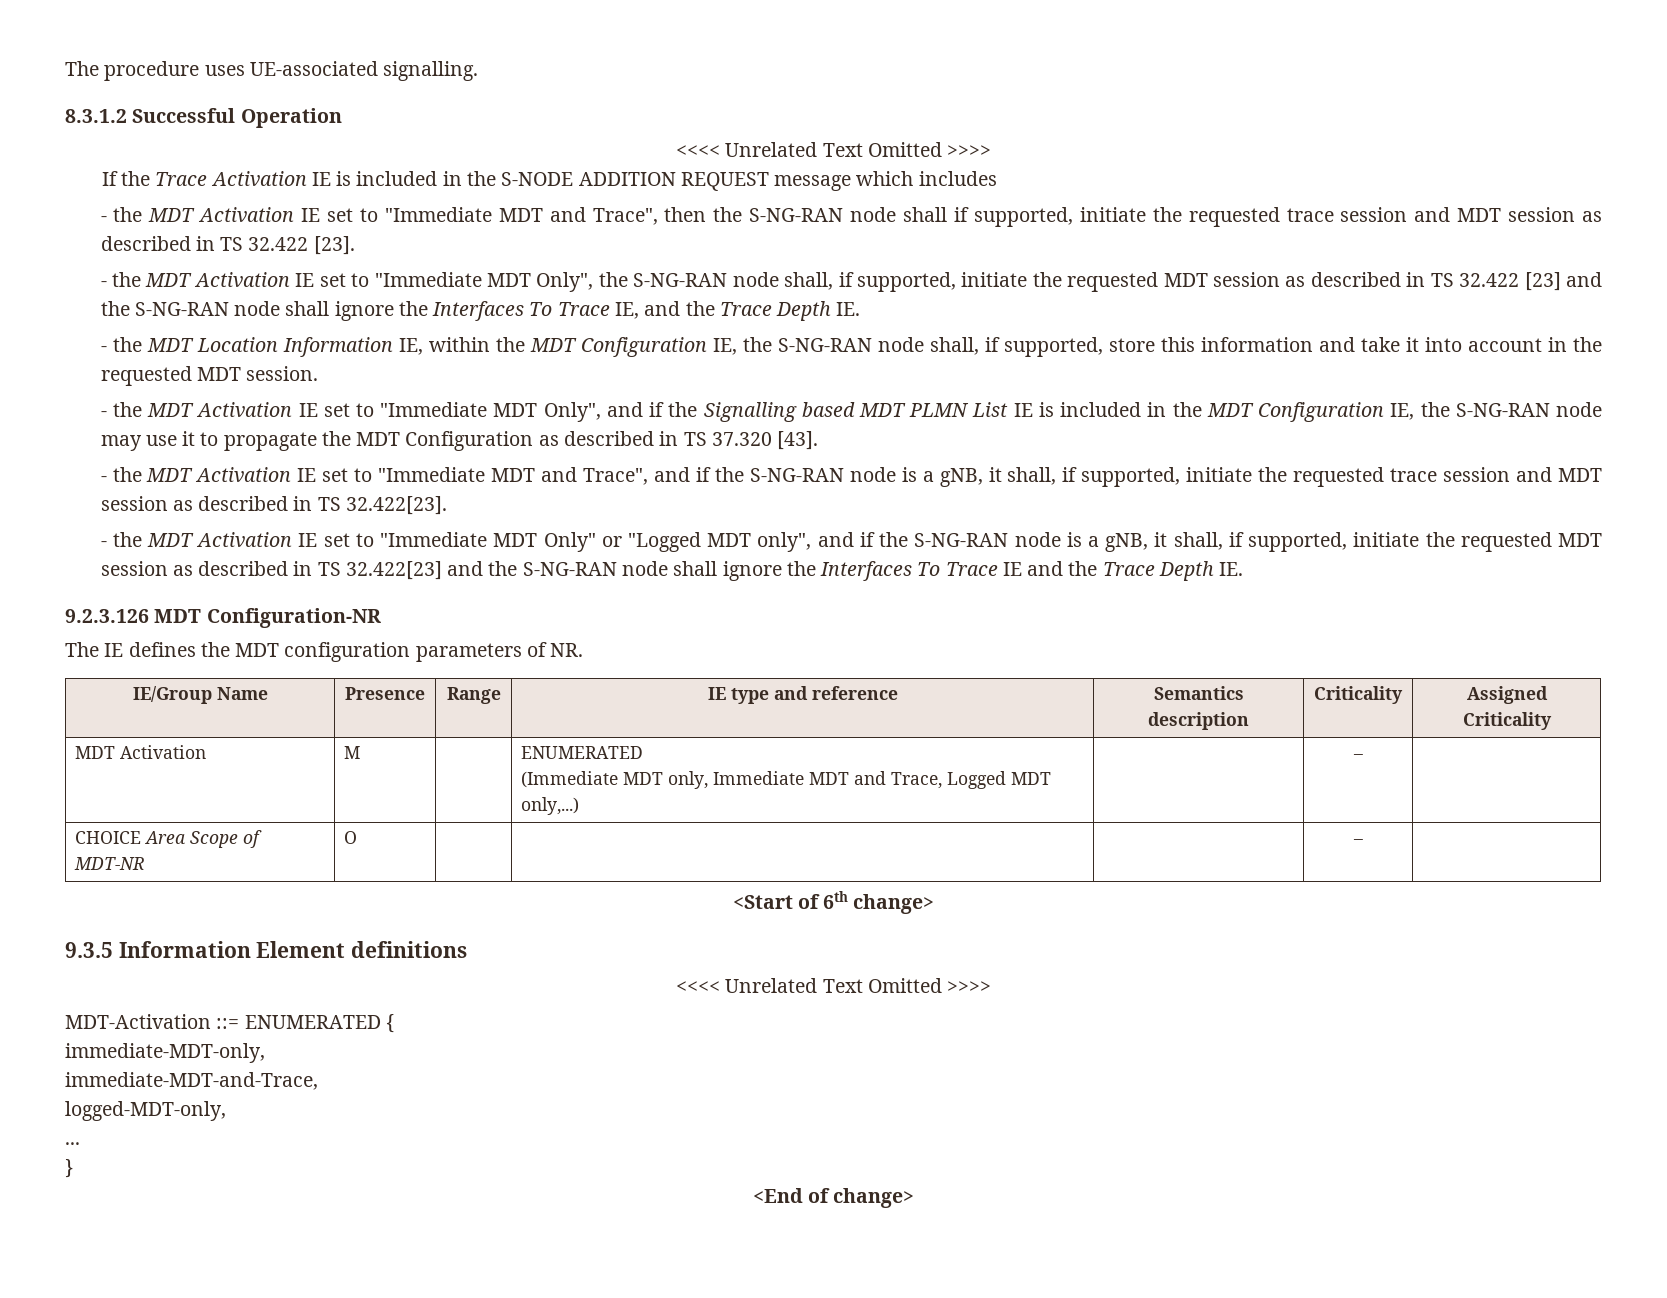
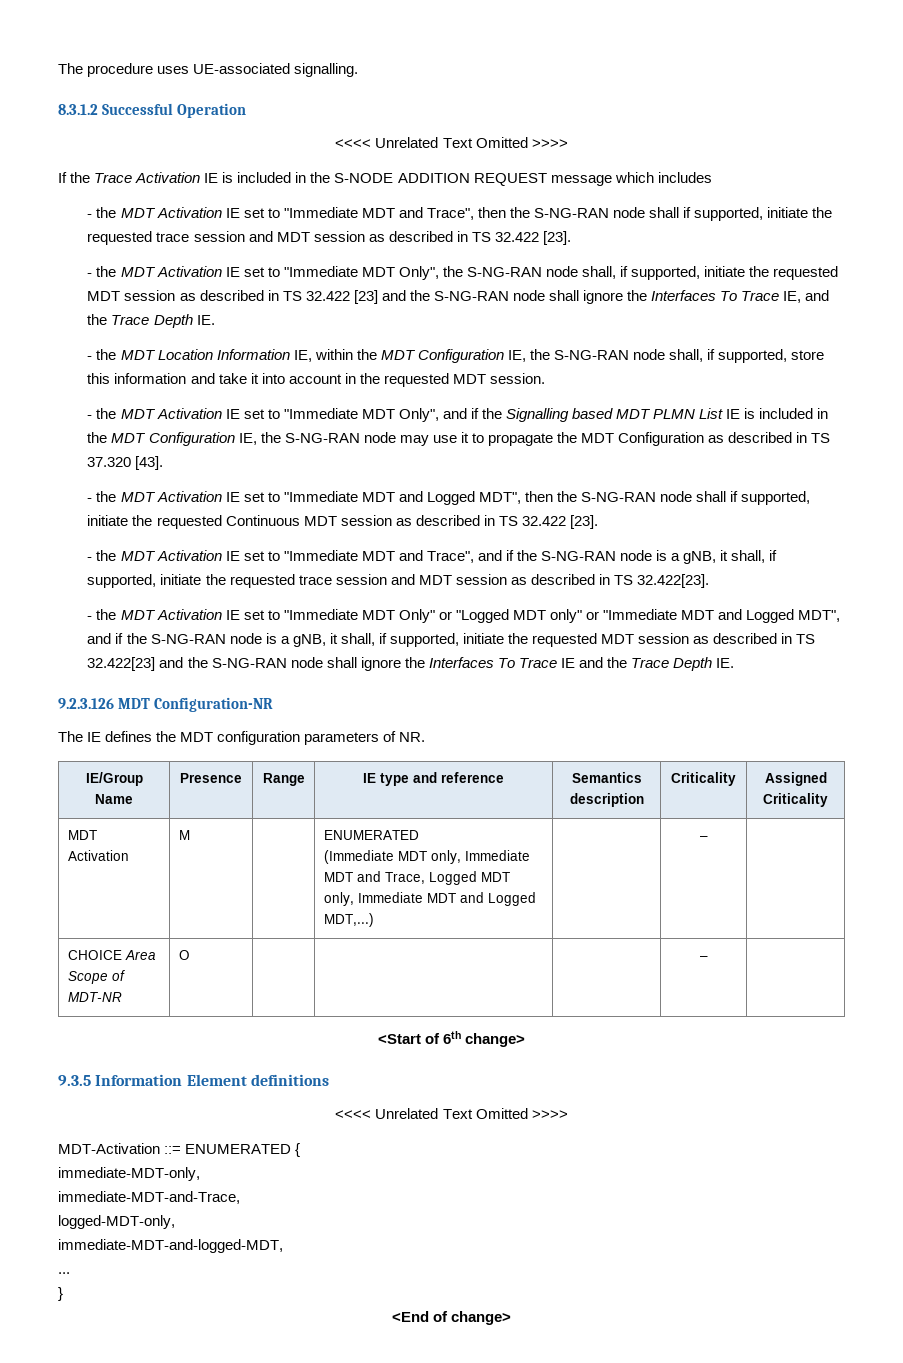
+ - the MDT Activation IE set to "Immediate MDT and Logged MDT", then the S-NG-RAN node shall if supported, initiate the requested Continuous MDT session as described in TS 32.422 [23].
- - the MDT Activation IE set to "Immediate MDT Only" or "Logged MDT only", and if the S-NG-RAN node is a gNB, it shall, if supported, initiate the requested MDT session as described in TS 32.422[23] and the S-NG-RAN node shall ignore the Interfaces To Trace IE and the Trace Depth IE.
+ - the MDT Activation IE set to "Immediate MDT Only" or "Logged MDT only" or "Immediate MDT and Logged MDT", and if the S-NG-RAN node is a gNB, it shall, if supported, initiate the requested MDT session as described in TS 32.422[23] and the S-NG-RAN node shall ignore the Interfaces To Trace IE and the Trace Depth IE.
  MDT Activation | M | | ENUMERATED
- (Immediate MDT only, Immediate MDT and Trace, Logged MDT only,...) | | – |
+ (Immediate MDT only, Immediate MDT and Trace, Logged MDT only, Immediate MDT and Logged MDT,...) | | – |
+ immediate-MDT-and-logged-MDT,

